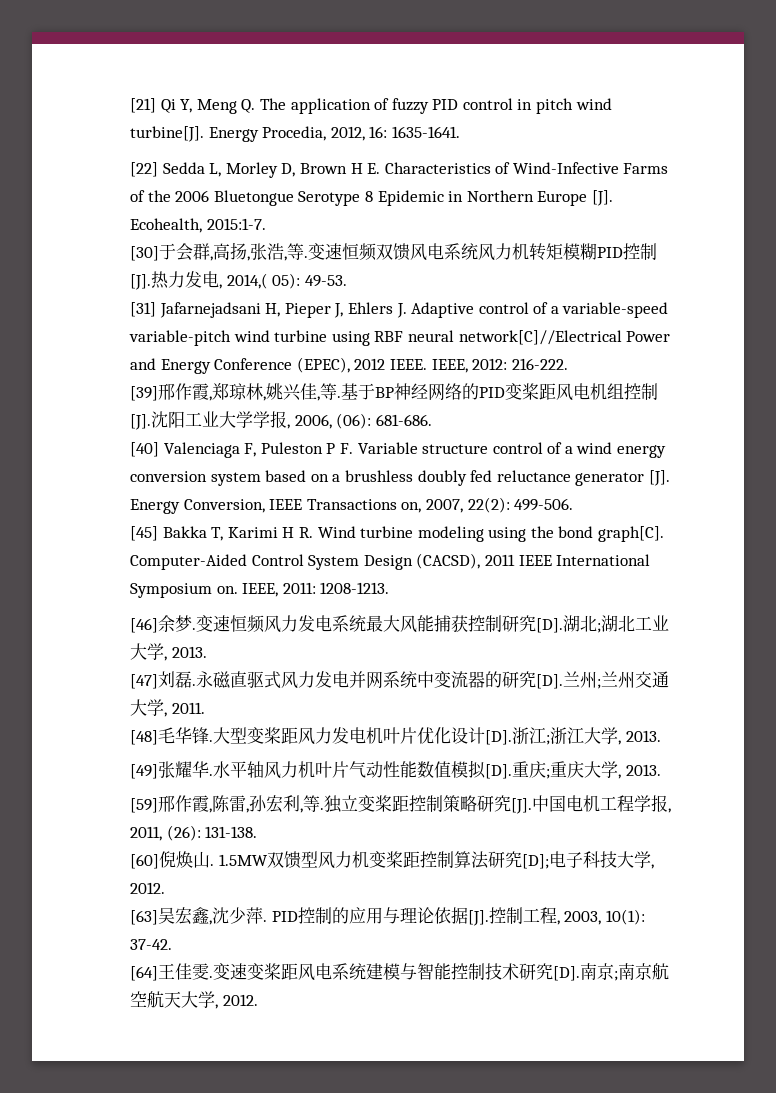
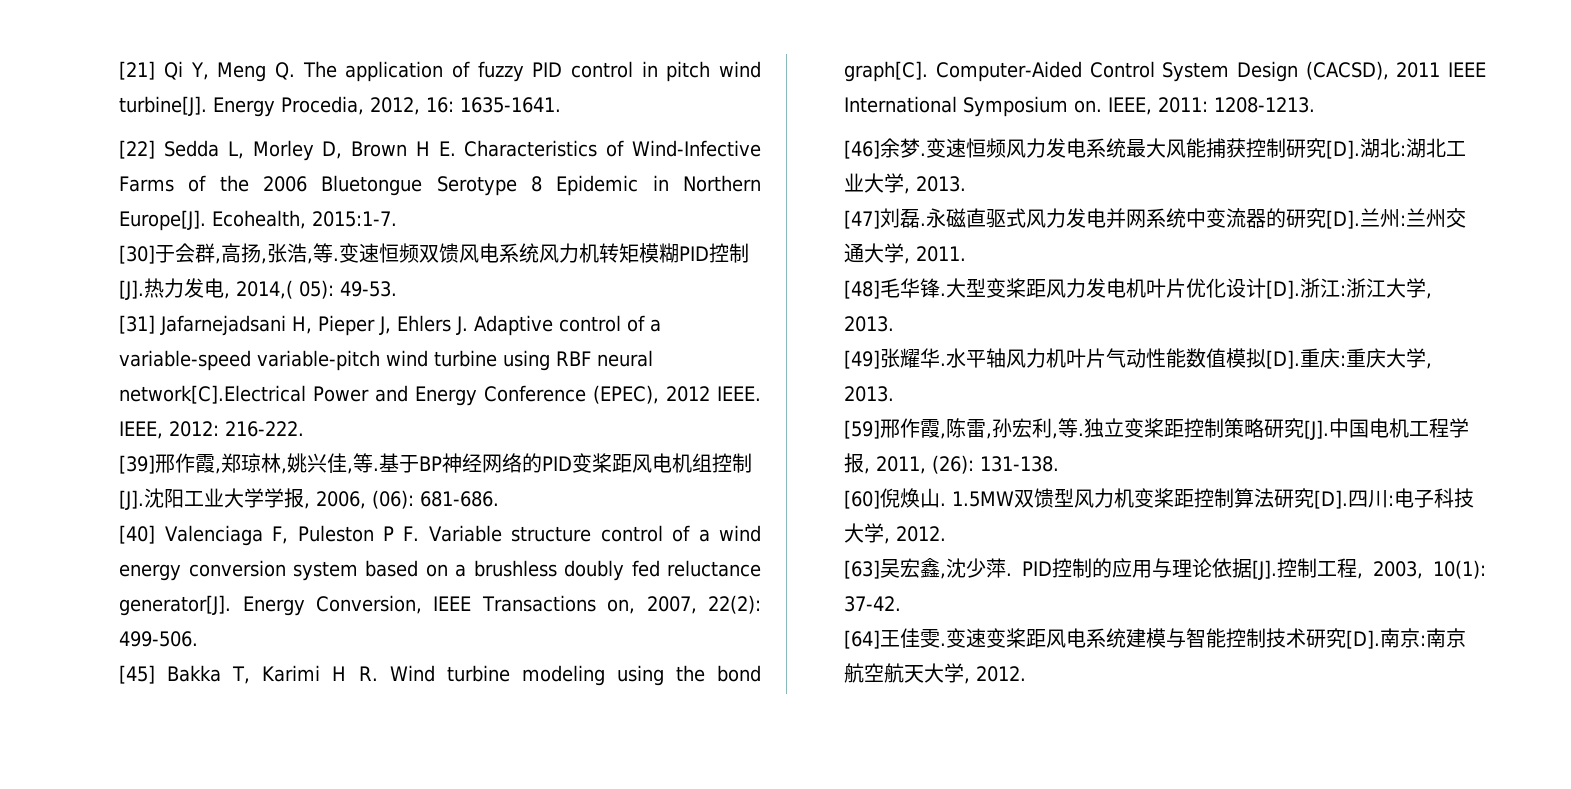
- [22] Sedda L, Morley D, Brown H E. Characteristics of Wind-Infective Farms of the 2006 Bluetongue Serotype 8 Epidemic in Northern Europe [J]. Ecohealth, 2015:1-7.
+ [22] Sedda L, Morley D, Brown H E. Characteristics of Wind-Infective Farms of the 2006 Bluetongue Serotype 8 Epidemic in Northern Europe[J]. Ecohealth, 2015:1-7.
- [31] Jafarnejadsani H, Pieper J, Ehlers J. Adaptive control of a variable-speed variable-pitch wind turbine using RBF neural network[C]//Electrical Power and Energy Conference (EPEC), 2012 IEEE.
+ [31] Jafarnejadsani H, Pieper J, Ehlers J. Adaptive control of a variable-speed variable-pitch wind turbine using RBF neural network[C].Electrical Power and Energy Conference (EPEC), 2012 IEEE.
- [40] Valenciaga F, Puleston P F. Variable structure control of a wind energy conversion system based on a brushless doubly fed reluctance generator [J]. Energy Conversion, IEEE Transactions on, 2007, 22(2): 499-506.
+ [40] Valenciaga F, Puleston P F. Variable structure control of a wind energy conversion system based on a brushless doubly fed reluctance generator[J]. Energy Conversion, IEEE Transactions on, 2007, 22(2): 499-506.
- 变速恒频风力发电系统最大风能捕获控制研究[D].湖北;湖北工业大学, 2013.
+ 变速恒频风力发电系统最大风能捕获控制研究[D].湖北:湖北工业大学, 2013.
- 永磁直驱式风力发电并网系统中变流器的研究[D].兰州;兰州交通大学, 2011.
+ 永磁直驱式风力发电并网系统中变流器的研究[D].兰州:兰州交通大学, 2011.
- 大型变桨距风力发电机叶片优化设计[D].浙江;浙江大学, 2013.
+ 大型变桨距风力发电机叶片优化设计[D].浙江:浙江大学, 2013.
- 水平轴风力机叶片气动性能数值模拟[D].重庆;重庆大学, 2013.
+ 水平轴风力机叶片气动性能数值模拟[D].重庆:重庆大学, 2013.
- 1.5MW双馈型风力机变桨距控制算法研究[D];电子科技大学, 2012.
+ 1.5MW双馈型风力机变桨距控制算法研究[D].四川:电子科技大学, 2012.
- 变速变桨距风电系统建模与智能控制技术研究[D].南京;南京航空航天大学, 2012.
+ 变速变桨距风电系统建模与智能控制技术研究[D].南京:南京航空航天大学, 2012.

